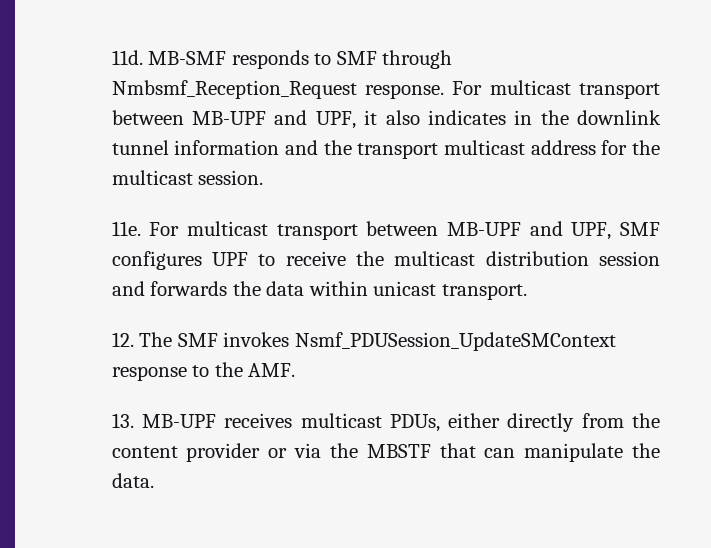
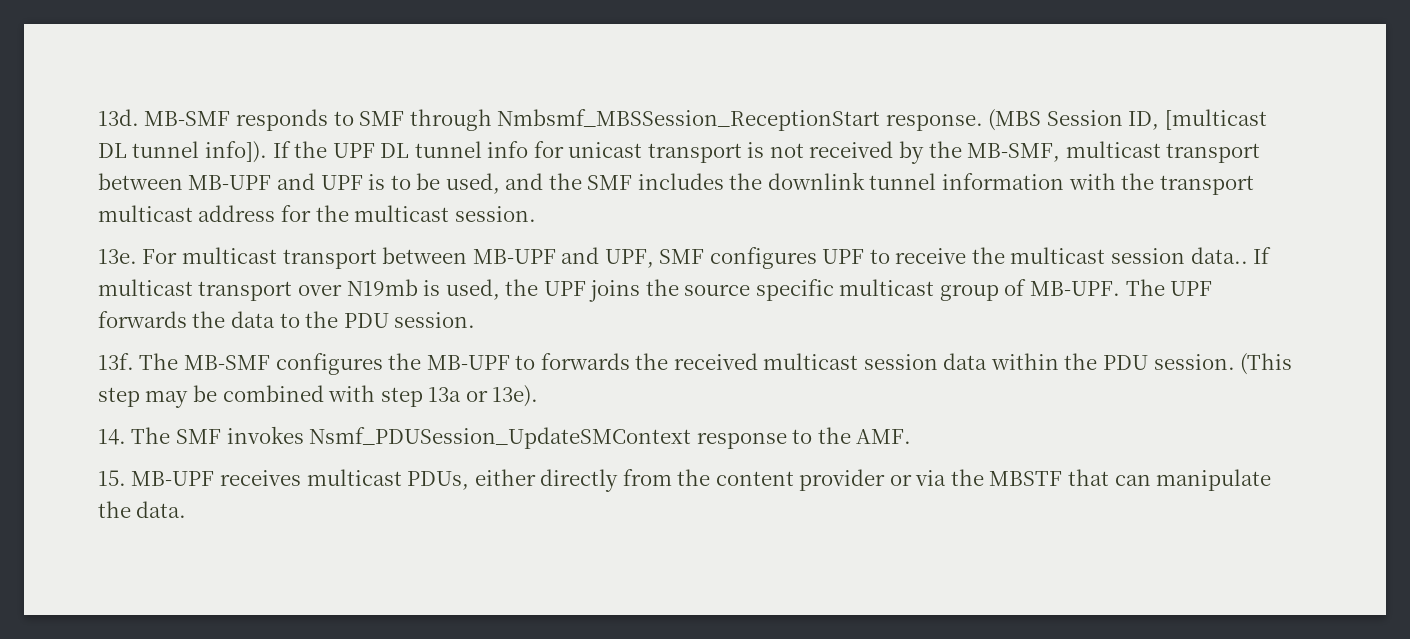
- 11d.
+ 13d.
- MB-SMF responds to SMF through Nmbsmf_Reception_Request response. For multicast transport between MB-UPF and UPF, it also indicates in the downlink tunnel information and the transport multicast address for the multicast session.
+ MB-SMF responds to SMF through Nmbsmf_MBSSession_ReceptionStart response. (MBS Session ID, [multicast DL tunnel info]). If the UPF DL tunnel info for unicast transport is not received by the MB-SMF, multicast transport between MB-UPF and UPF is to be used, and the SMF includes the downlink tunnel information with the transport multicast address for the multicast session.
- 11e.
+ 13e.
- For multicast transport between MB-UPF and UPF, SMF configures UPF to receive the multicast distribution session and forwards the data within unicast transport.
- 12. The SMF invokes Nsmf_PDUSession_UpdateSMContext response to the AMF.
+ For multicast transport between MB-UPF and UPF, SMF configures UPF to receive the multicast session data.. If multicast transport over N19mb is used, the UPF joins the source specific multicast group of MB-UPF. The UPF forwards the data to the PDU session.
+ 13f. The MB-SMF configures the MB-UPF to forwards the received multicast session data within the PDU session. (This step may be combined with step 13a or 13e).
+ 14. The SMF invokes Nsmf_PDUSession_UpdateSMContext response to the AMF.
- 13. MB-UPF receives multicast PDUs, either directly from the content provider or via the MBSTF that can manipulate the data.
+ 15. MB-UPF receives multicast PDUs, either directly from the content provider or via the MBSTF that can manipulate the data.

